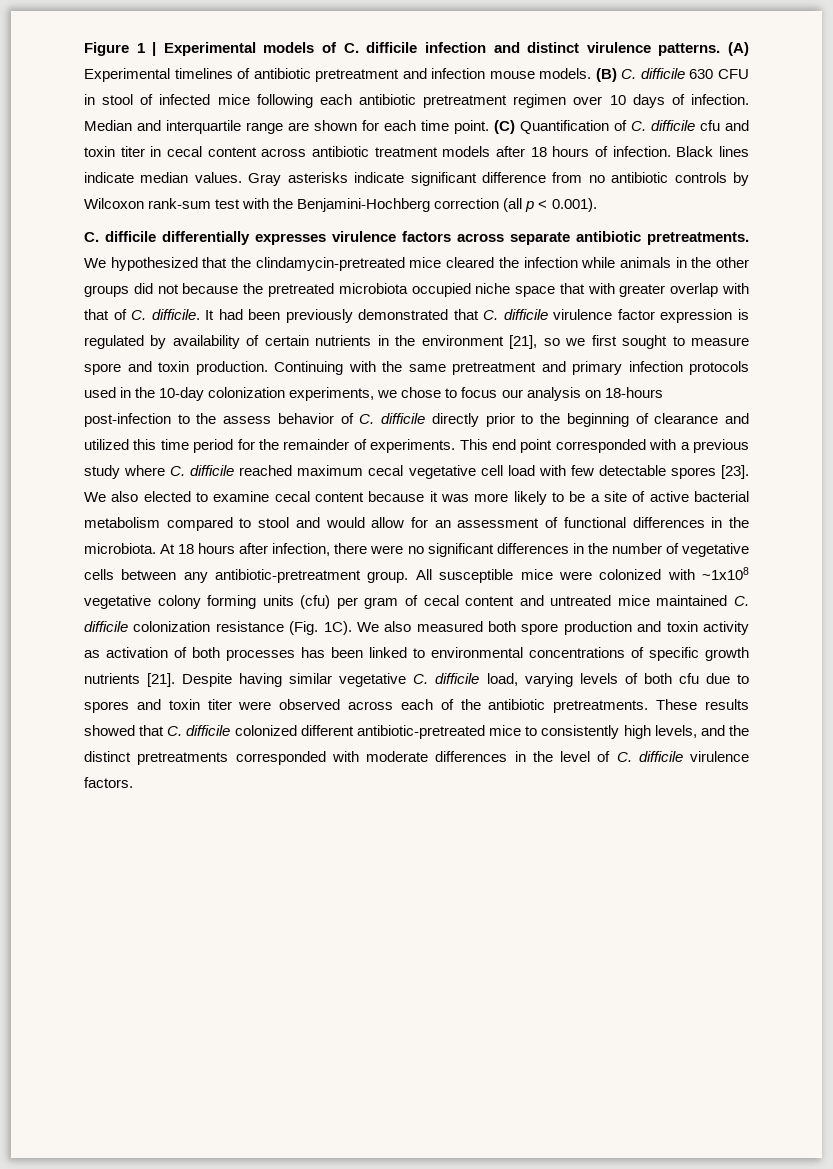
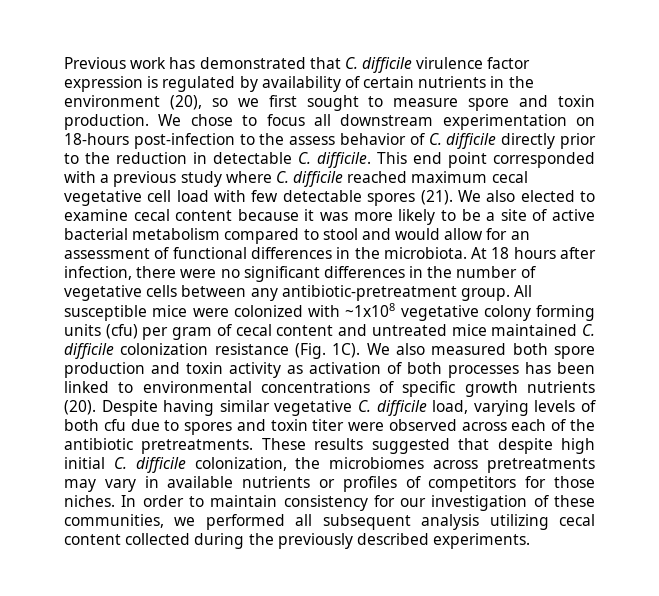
- Figure 1 | Experimental models of C. difficile infection and distinct virulence patterns. (A) Experimental timelines of antibiotic pretreatment and infection mouse models. (B) C. difficile 630 CFU in stool of infected mice following each antibiotic pretreatment regimen over 10 days of infection. Median and interquartile range are shown for each time point. (C) Quantification of C. difficile cfu and toxin titer in cecal content across antibiotic treatment models after 18 hours of infection. Black lines indicate median values. Gray asterisks indicate significant difference from no antibiotic controls by Wilcoxon rank-sum test with the Benjamini-Hochberg correction (all p < 0.001).
- C. difficile differentially expresses virulence factors across separate antibiotic pretreatments. We hypothesized that the clindamycin-pretreated mice cleared the infection while animals in the other groups did not because the pretreated microbiota occupied niche space that with greater overlap with that of C. difficile. It had been previously demonstrated that C. difficile virulence factor expression is regulated by availability of certain nutrients in the environment [21], so we first sought to measure spore and toxin production.
+ Previous work has demonstrated that C. difficile virulence factor expression is regulated by availability of certain nutrients in the environment (20), so we first sought to measure spore and toxin production.
- Continuing with the same pretreatment and primary infection protocols used in the 10-day colonization experiments, we chose to focus our analysis on 18-hours post-infection to the assess behavior of C. difficile directly prior to the beginning of clearance and utilized this time period for the remainder of experiments.
+ We chose to focus all downstream experimentation on 18-hours post-infection to the assess behavior of C. difficile directly prior to the reduction in detectable C. difficile.
- This end point corresponded with a previous study where C. difficile reached maximum cecal vegetative cell load with few detectable spores [23].
+ This end point corresponded with a previous study where C. difficile reached maximum cecal vegetative cell load with few detectable spores (21).
- We also measured both spore production and toxin activity as activation of both processes has been linked to environmental concentrations of specific growth nutrients [21].
+ We also measured both spore production and toxin activity as activation of both processes has been linked to environmental concentrations of specific growth nutrients (20).
- These results showed that C. difficile colonized different antibiotic-pretreated mice to consistently high levels, and the distinct pretreatments corresponded with moderate differences in the level of C. difficile virulence factors.
+ These results suggested that despite high initial C. difficile colonization, the microbiomes across pretreatments may vary in available nutrients or profiles of competitors for those niches. In order to maintain consistency for our investigation of these communities, we performed all subsequent analysis utilizing cecal content collected during the previously described experiments.

